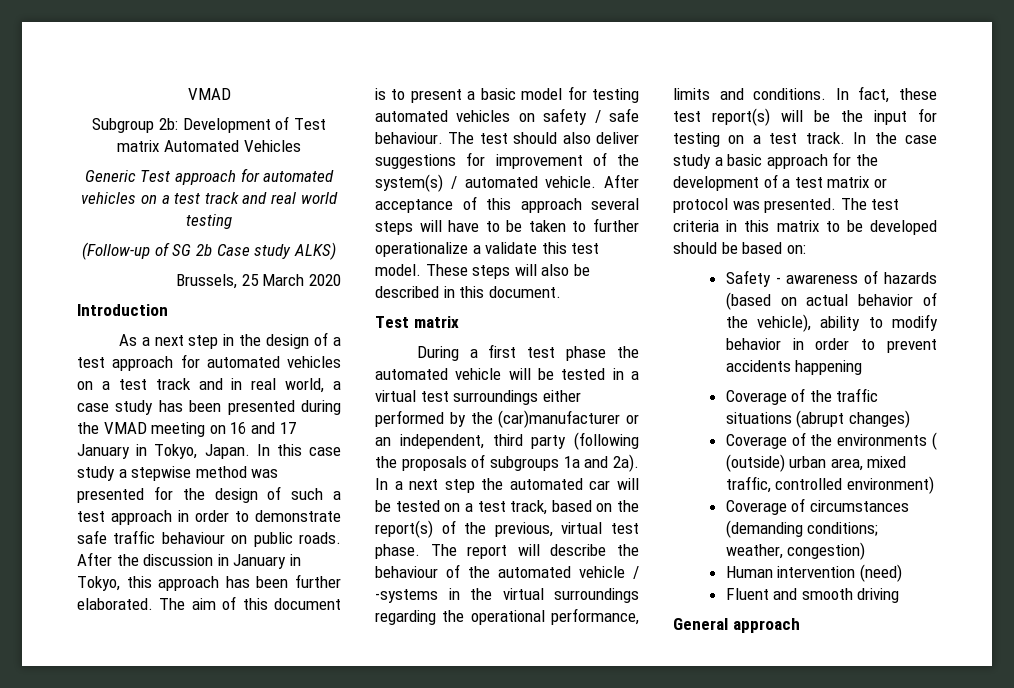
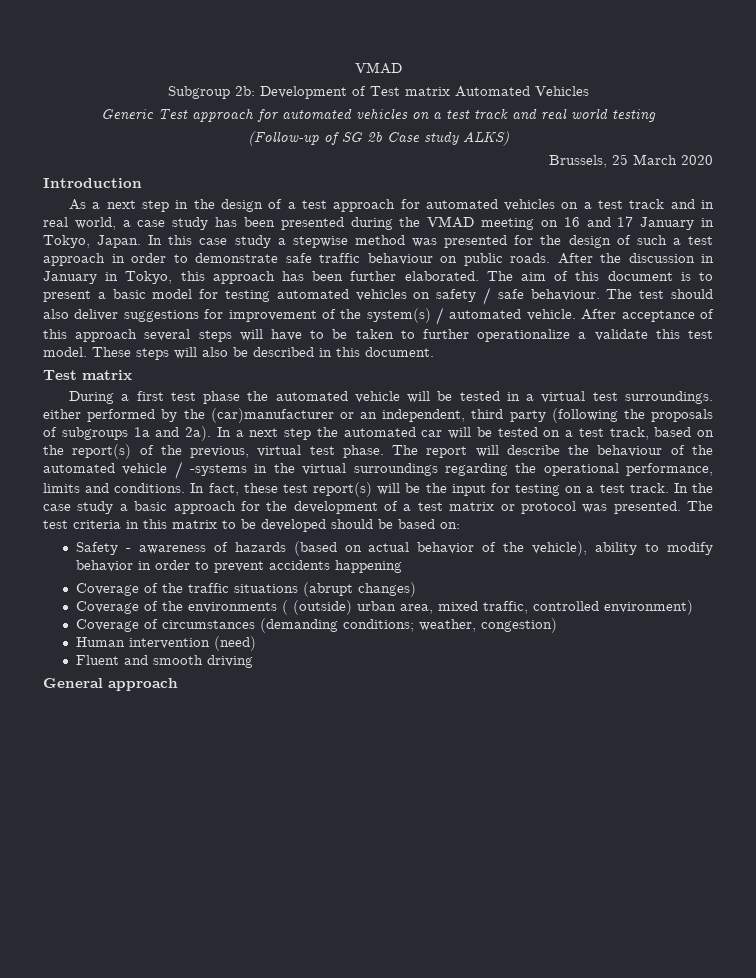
- During a first test phase the automated vehicle will be tested in a virtual test surroundings either performed by the (car)manufacturer or an independent, third party (following the proposals of subgroups 1a and 2a).
+ During a first test phase the automated vehicle will be tested in a virtual test surroundings. either performed by the (car)manufacturer or an independent, third party (following the proposals of subgroups 1a and 2a).

